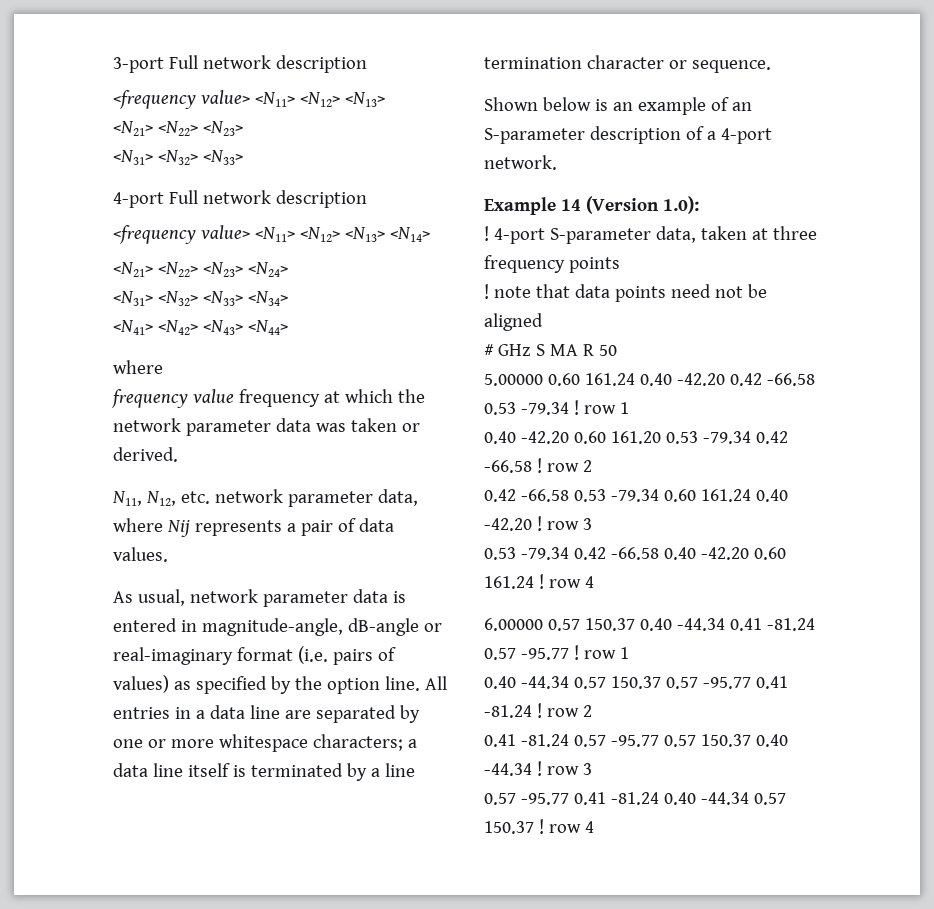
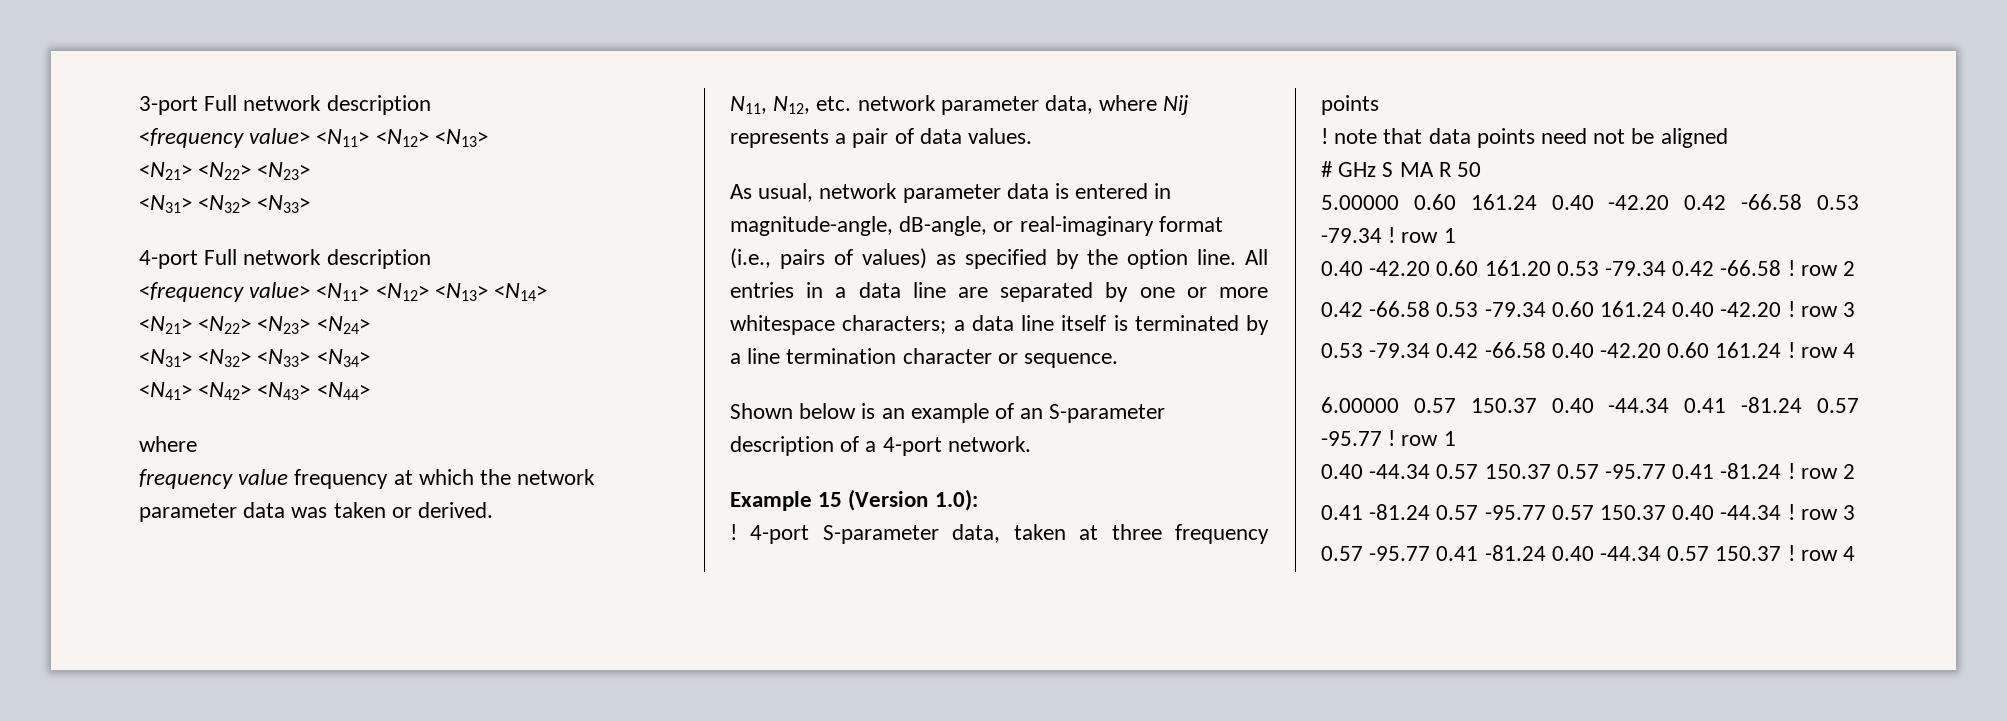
- As usual, network parameter data is entered in magnitude-angle, dB-angle or real-imaginary format (i.e. pairs of values) as specified by the option line.
+ As usual, network parameter data is entered in magnitude-angle, dB-angle, or real-imaginary format (i.e., pairs of values) as specified by the option line.
- Example 14 (Version 1.0):
+ Example 15 (Version 1.0):

